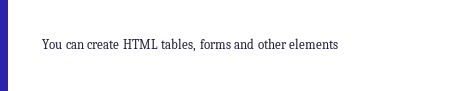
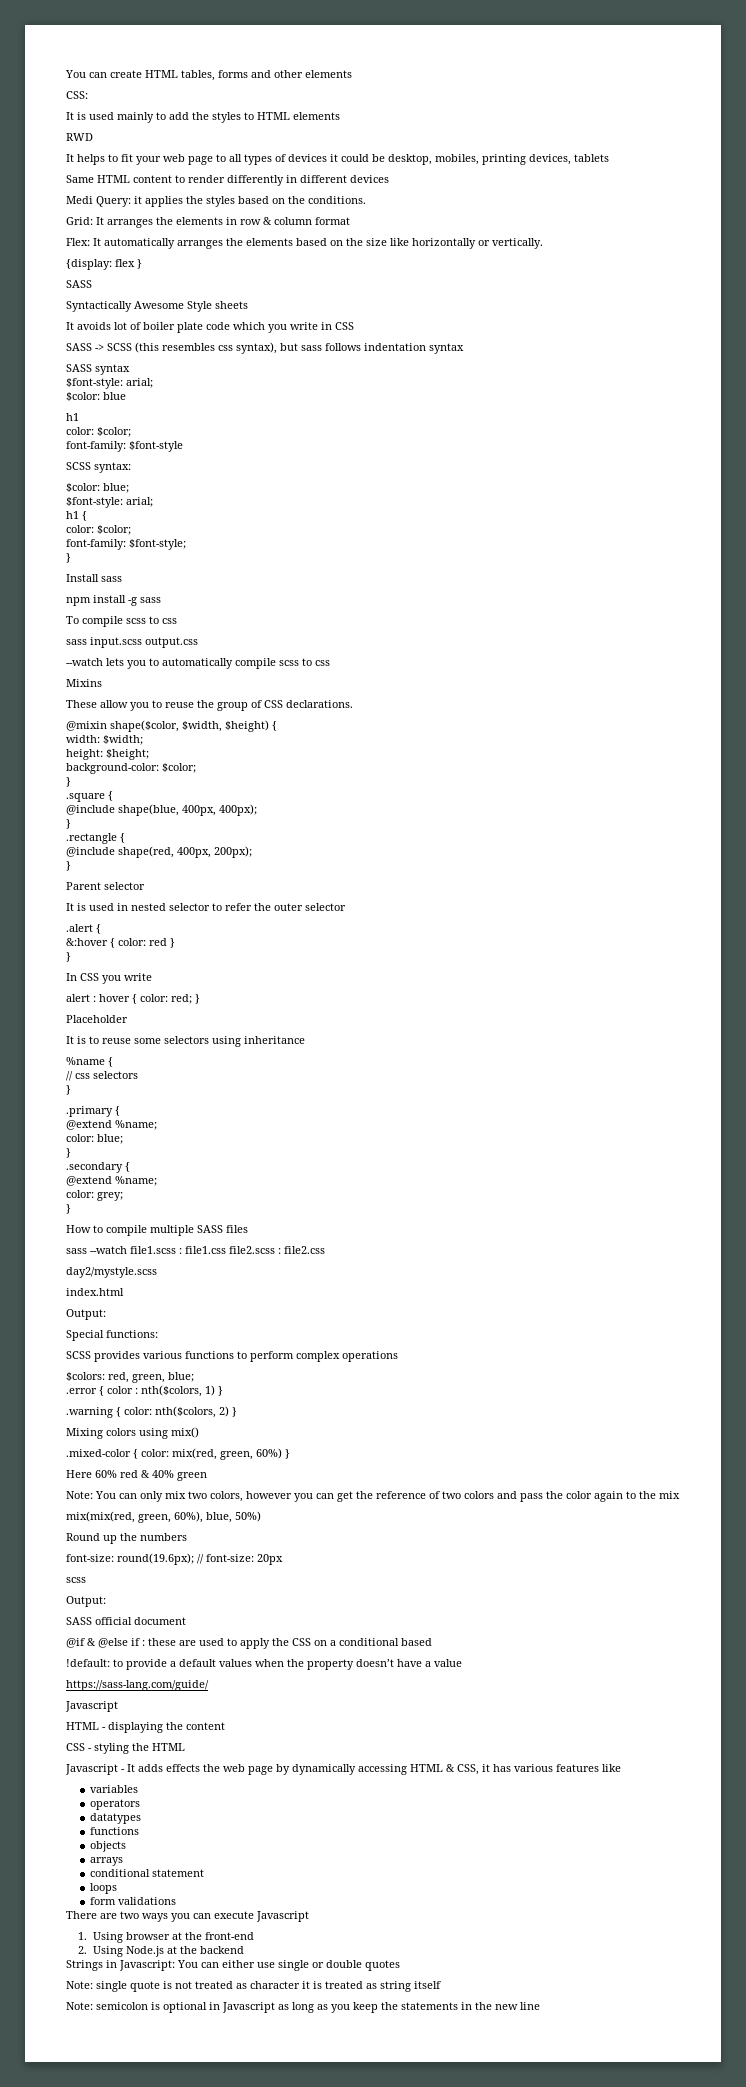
+ CSS:
+ It is used mainly to add the styles to HTML elements
+ RWD
+ It helps to fit your web page to all types of devices it could be desktop, mobiles, printing devices, tablets
+ Same HTML content to render differently in different devices
+ Medi Query: it applies the styles based on the conditions.
+ Grid: It arranges the elements in row & column format
+ Flex: It automatically arranges the elements based on the size like horizontally or vertically.
+ {display: flex }
+ SASS
+ Syntactically Awesome Style sheets
+ It avoids lot of boiler plate code which you write in CSS
+ SASS -> SCSS (this resembles css syntax), but sass follows indentation syntax
+ SASS syntax
+ $font-style: arial;
+ $color: blue
+ h1
+ color: $color;
+ font-family: $font-style
+ SCSS syntax:
+ $color: blue;
+ $font-style: arial;
+ h1 {
+ color: $color;
+ font-family: $font-style;
+ }
+ Install sass
+ npm install -g sass
+ To compile scss to css
+ sass input.scss output.css
+ --watch lets you to automatically compile scss to css
+ Mixins
+ These allow you to reuse the group of CSS declarations.
+ @mixin shape($color, $width, $height) {
+ width: $width;
+ height: $height;
+ background-color: $color;
+ }
+ .square {
+ @include shape(blue, 400px, 400px);
+ }
+ .rectangle {
+ @include shape(red, 400px, 200px);
+ }
+ Parent selector
+ It is used in nested selector to refer the outer selector
+ .alert {
+ &:hover { color: red }
+ }
+ In CSS you write
+ alert : hover { color: red; }
+ Placeholder
+ It is to reuse some selectors using inheritance
+ %name {
+ // css selectors
+ }
+ .primary {
+ @extend %name;
+ color: blue;
+ }
+ .secondary {
+ @extend %name;
+ color: grey;
+ }
+ How to compile multiple SASS files
+ sass --watch file1.scss : file1.css file2.scss : file2.css
+ day2/mystyle.scss
+ index.html
+ Output:
+ Special functions:
+ SCSS provides various functions to perform complex operations
+ $colors: red, green, blue;
+ .error { color : nth($colors, 1) }
+ .warning { color: nth($colors, 2) }
+ Mixing colors using mix()
+ .mixed-color { color: mix(red, green, 60%) }
+ Here 60% red & 40% green
+ Note: You can only mix two colors, however you can get the reference of two colors and pass the color again to the mix
+ mix(mix(red, green, 60%), blue, 50%)
+ Round up the numbers
+ font-size: round(19.6px); // font-size: 20px
+ scss
+ Output:
+ SASS official document
+ @if & @else if : these are used to apply the CSS on a conditional based
+ !default: to provide a default values when the property doesn’t have a value
+ https://sass-lang.com/guide/
+ Javascript
+ HTML - displaying the content
+ CSS - styling the HTML
+ Javascript - It adds effects the web page by dynamically accessing HTML & CSS, it has various features like
+ variables
+ operators
+ datatypes
+ functions
+ objects
+ arrays
+ conditional statement
+ loops
+ form validations
+ There are two ways you can execute Javascript
+ 1. Using browser at the front-end
+ 2. Using Node.js at the backend
+ Strings in Javascript: You can either use single or double quotes
+ Note: single quote is not treated as character it is treated as string itself
+ Note: semicolon is optional in Javascript as long as you keep the statements in the new line

